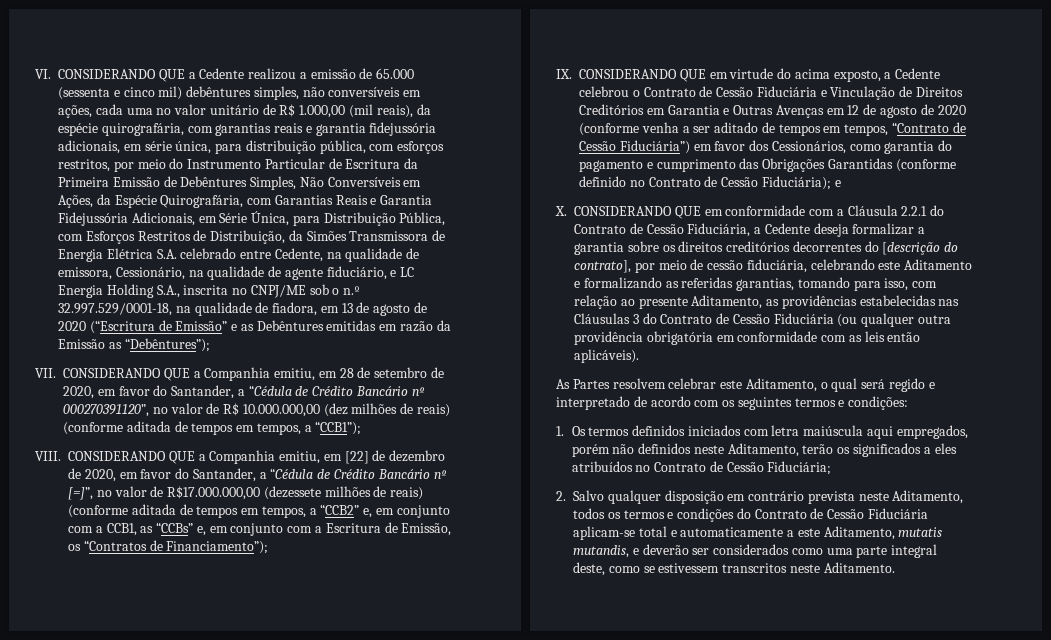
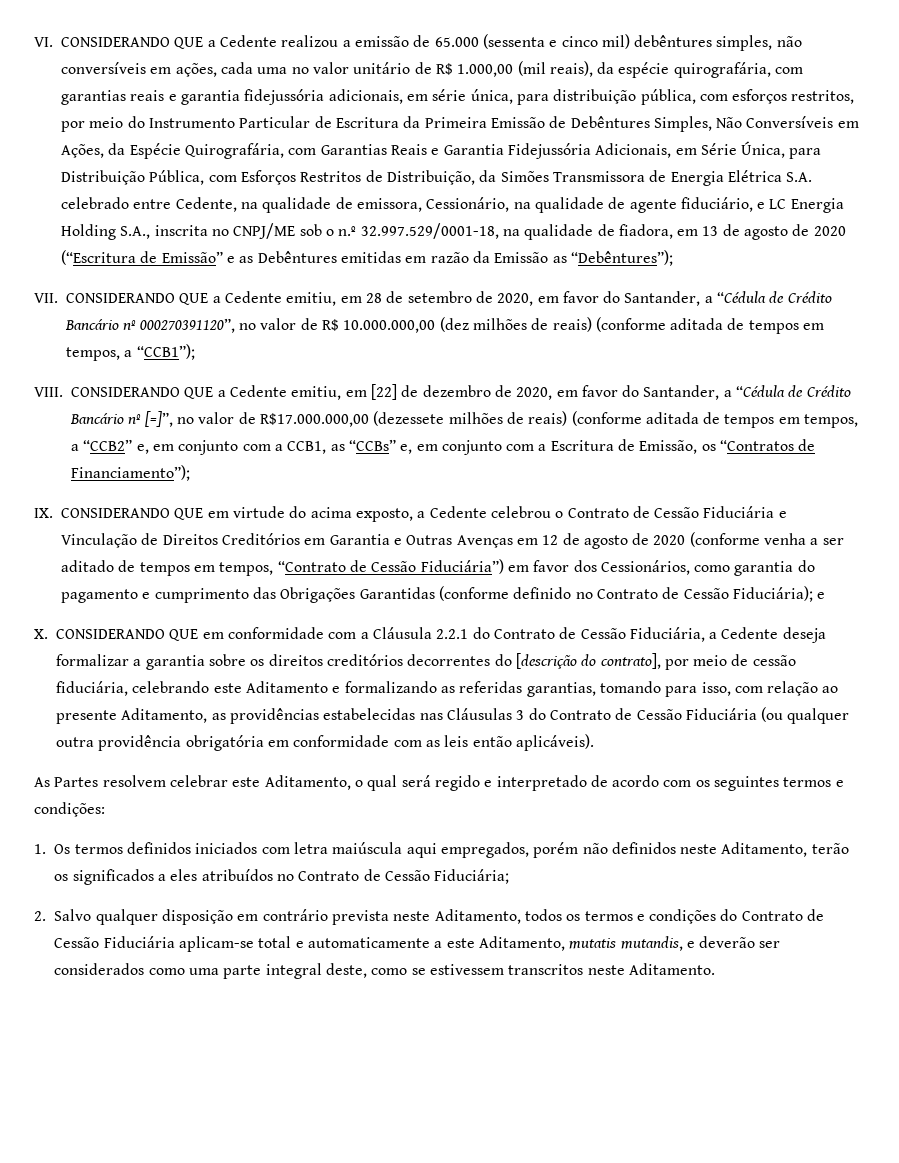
- VII. CONSIDERANDO QUE a Companhia emitiu, em 28 de setembro de 2020, em favor do Santander, a “Cédula de Crédito Bancário nº 000270391120”, no valor de R$ 10.000.000,00 (dez milhões de reais) (conforme aditada de tempos em tempos, a “CCB1”);
+ VII. CONSIDERANDO QUE a Cedente emitiu, em 28 de setembro de 2020, em favor do Santander, a “Cédula de Crédito Bancário nº 000270391120”, no valor de R$ 10.000.000,00 (dez milhões de reais) (conforme aditada de tempos em tempos, a “CCB1”);
- CONSIDERANDO QUE a Companhia emitiu, em [22] de dezembro de 2020, em favor do Santander, a “Cédula de Crédito Bancário nº [=]”, no valor de R$17.000.000,00 (dezessete milhões de reais) (conforme aditada de tempos em tempos, a “CCB2” e, em conjunto com a CCB1, as “CCBs” e, em conjunto com a Escritura de Emissão, os “Contratos de Financiamento”);
+ CONSIDERANDO QUE a Cedente emitiu, em [22] de dezembro de 2020, em favor do Santander, a “Cédula de Crédito Bancário nº [=]”, no valor de R$17.000.000,00 (dezessete milhões de reais) (conforme aditada de tempos em tempos, a “CCB2” e, em conjunto com a CCB1, as “CCBs” e, em conjunto com a Escritura de Emissão, os “Contratos de Financiamento”);

